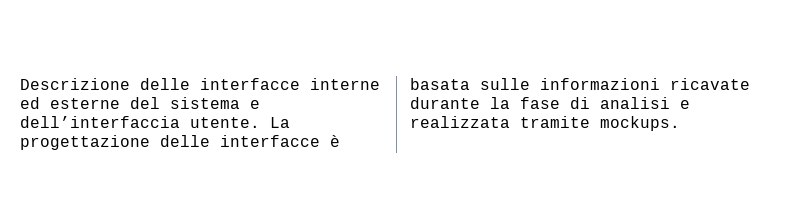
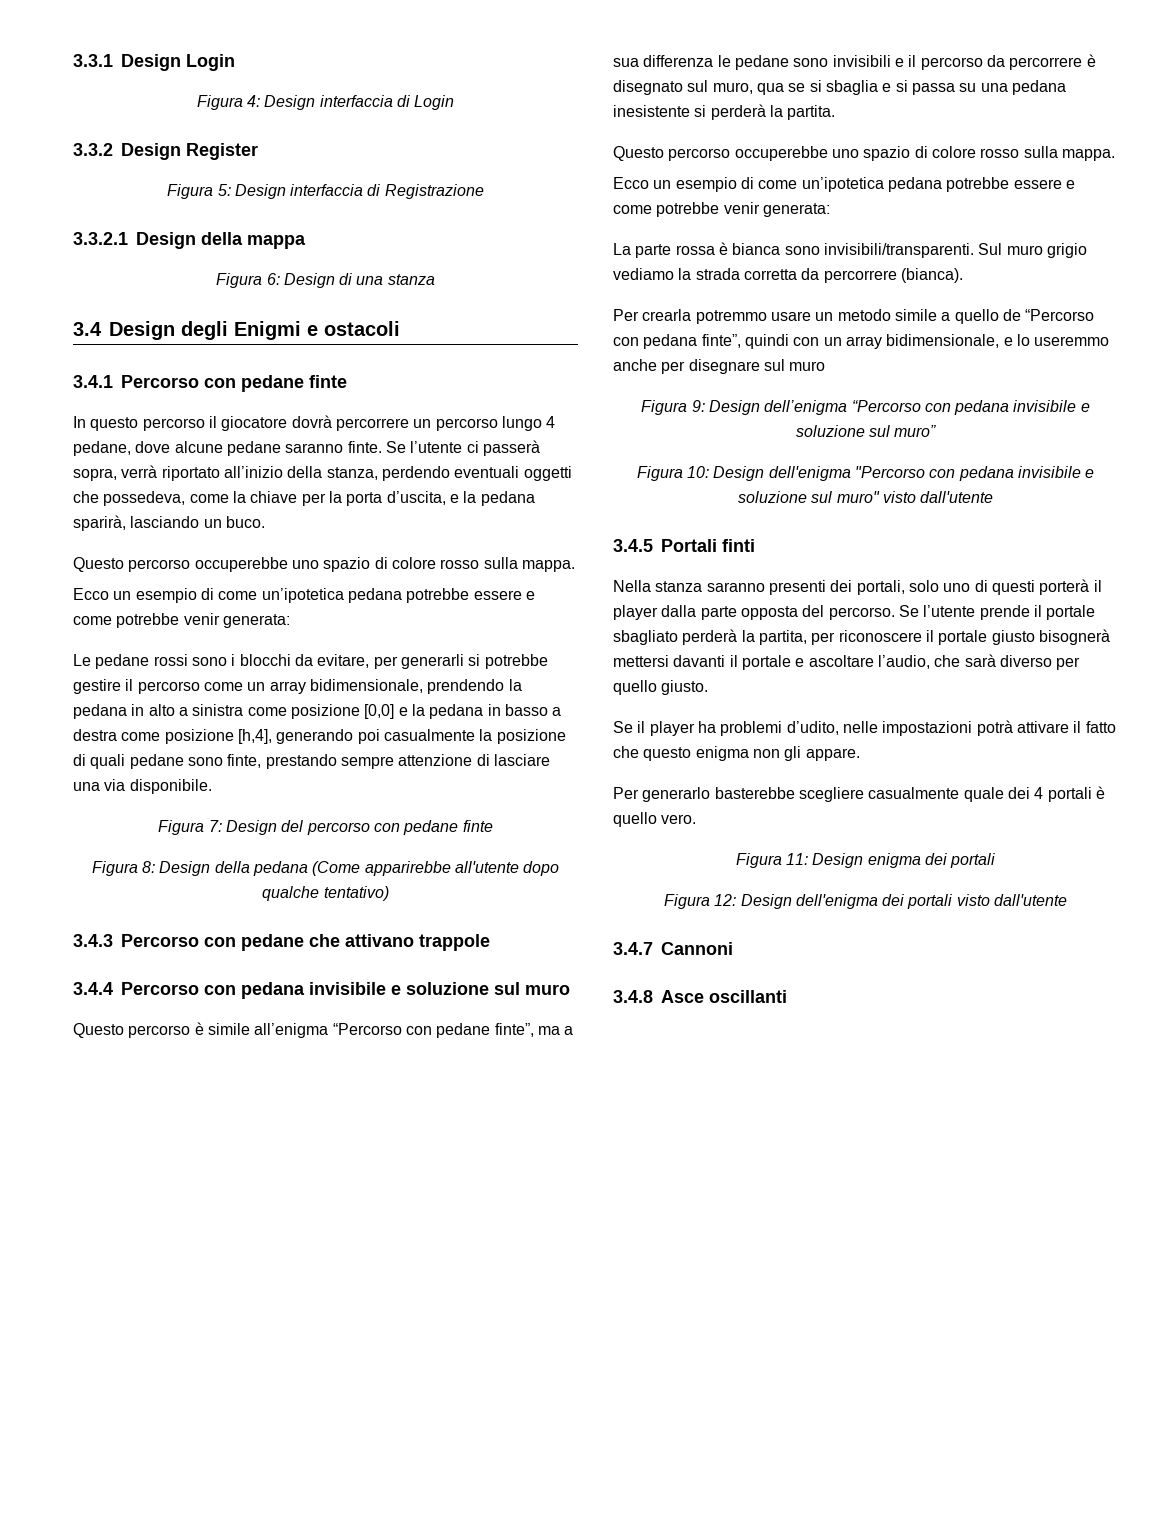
- Descrizione delle interfacce interne ed esterne del sistema e dell’interfaccia utente. La progettazione delle interfacce è basata sulle informazioni ricavate durante la fase di analisi e realizzata tramite mockups.
+ 3.3.1 Design Login
+ Figura 4: Design interfaccia di Login
+ 3.3.2 Design Register
+ Figura 5: Design interfaccia di Registrazione
+ 3.3.2.1 Design della mappa
+ Figura 6: Design di una stanza
+ 3.4 Design degli Enigmi e ostacoli
+ 3.4.1 Percorso con pedane finte
+ In questo percorso il giocatore dovrà percorrere un percorso lungo 4 pedane, dove alcune pedane saranno finte. Se l’utente ci passerà sopra, verrà riportato all’inizio della stanza, perdendo eventuali oggetti che possedeva, come la chiave per la porta d’uscita, e la pedana sparirà, lasciando un buco.
+ Questo percorso occuperebbe uno spazio di colore rosso sulla mappa.
+ Ecco un esempio di come un’ipotetica pedana potrebbe essere e come potrebbe venir generata:
+ Le pedane rossi sono i blocchi da evitare, per generarli si potrebbe gestire il percorso come un array bidimensionale, prendendo la pedana in alto a sinistra come posizione [0,0] e la pedana in basso a destra come posizione [h,4], generando poi casualmente la posizione di quali pedane sono finte, prestando sempre attenzione di lasciare una via disponibile.
+ Figura 7: Design del percorso con pedane finte
+ Figura 8: Design della pedana (Come apparirebbe all'utente dopo qualche tentativo)
+ 3.4.3 Percorso con pedane che attivano trappole
+ 3.4.4 Percorso con pedana invisibile e soluzione sul muro
+ Questo percorso è simile all’enigma “Percorso con pedane finte”, ma a sua differenza le pedane sono invisibili e il percorso da percorrere è disegnato sul muro, qua se si sbaglia e si passa su una pedana inesistente si perderà la partita.
+ Questo percorso occuperebbe uno spazio di colore rosso sulla mappa.
+ Ecco un esempio di come un’ipotetica pedana potrebbe essere e come potrebbe venir generata:
+ La parte rossa è bianca sono invisibili/transparenti. Sul muro grigio vediamo la strada corretta da percorrere (bianca).
+ Per crearla potremmo usare un metodo simile a quello de “Percorso con pedana finte”, quindi con un array bidimensionale, e lo useremmo anche per disegnare sul muro
+ Figura 9: Design dell’enigma “Percorso con pedana invisibile e soluzione sul muro”
+ Figura 10: Design dell'enigma "Percorso con pedana invisibile e soluzione sul muro" visto dall'utente
+ 3.4.5 Portali finti
+ Nella stanza saranno presenti dei portali, solo uno di questi porterà il player dalla parte opposta del percorso. Se l’utente prende il portale sbagliato perderà la partita, per riconoscere il portale giusto bisognerà mettersi davanti il portale e ascoltare l’audio, che sarà diverso per quello giusto.
+ Se il player ha problemi d’udito, nelle impostazioni potrà attivare il fatto che questo enigma non gli appare.
+ Per generarlo basterebbe scegliere casualmente quale dei 4 portali è quello vero.
+ Figura 11: Design enigma dei portali
+ Figura 12: Design dell'enigma dei portali visto dall'utente
+ 3.4.7 Cannoni
+ 3.4.8 Asce oscillanti

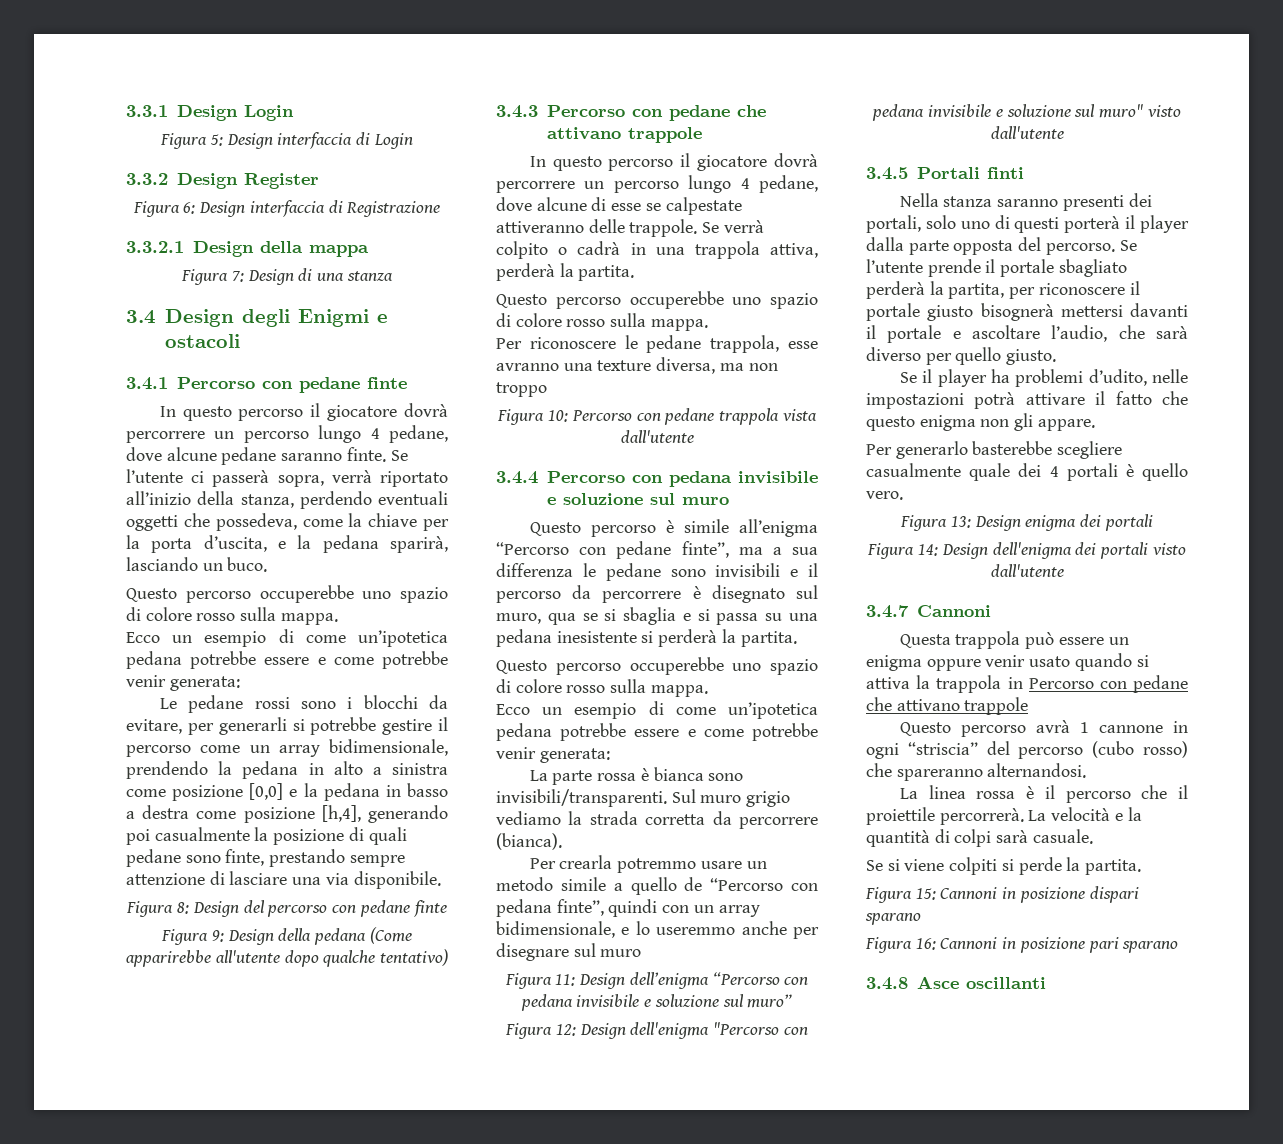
- Figura 4: Design interfaccia di Login
+ Figura 5: Design interfaccia di Login
- Figura 5: Design interfaccia di Registrazione
+ Figura 6: Design interfaccia di Registrazione
- Figura 6: Design di una stanza
+ Figura 7: Design di una stanza
- Figura 7: Design del percorso con pedane finte
+ Figura 8: Design del percorso con pedane finte
- Figura 8: Design della pedana (Come apparirebbe all'utente dopo qualche tentativo)
+ Figura 9: Design della pedana (Come apparirebbe all'utente dopo qualche tentativo)
+ In questo percorso il giocatore dovrà percorrere un percorso lungo 4 pedane, dove alcune di esse se calpestate attiveranno delle trappole. Se verrà colpito o cadrà in una trappola attiva, perderà la partita.
+ Questo percorso occuperebbe uno spazio di colore rosso sulla mappa.
+ Per riconoscere le pedane trappola, esse avranno una texture diversa, ma non troppo
+ Figura 10: Percorso con pedane trappola vista dall'utente
- Figura 9: Design dell’enigma “Percorso con pedana invisibile e soluzione sul muro”
+ Figura 11: Design dell’enigma “Percorso con pedana invisibile e soluzione sul muro”
- Figura 10: Design dell'enigma "Percorso con pedana invisibile e soluzione sul muro" visto dall'utente
+ Figura 12: Design dell'enigma "Percorso con pedana invisibile e soluzione sul muro" visto dall'utente
- Figura 11: Design enigma dei portali
+ Figura 13: Design enigma dei portali
- Figura 12: Design dell'enigma dei portali visto dall'utente
+ Figura 14: Design dell'enigma dei portali visto dall'utente
+ Questa trappola può essere un enigma oppure venir usato quando si attiva la trappola in Percorso con pedane che attivano trappole
+ Questo percorso avrà 1 cannone in ogni “striscia” del percorso (cubo rosso) che spareranno alternandosi.
+ La linea rossa è il percorso che il proiettile percorrerà. La velocità e la quantità di colpi sarà casuale.
+ Se si viene colpiti si perde la partita.
+ Figura 15: Cannoni in posizione dispari sparano
+ Figura 16: Cannoni in posizione pari sparano

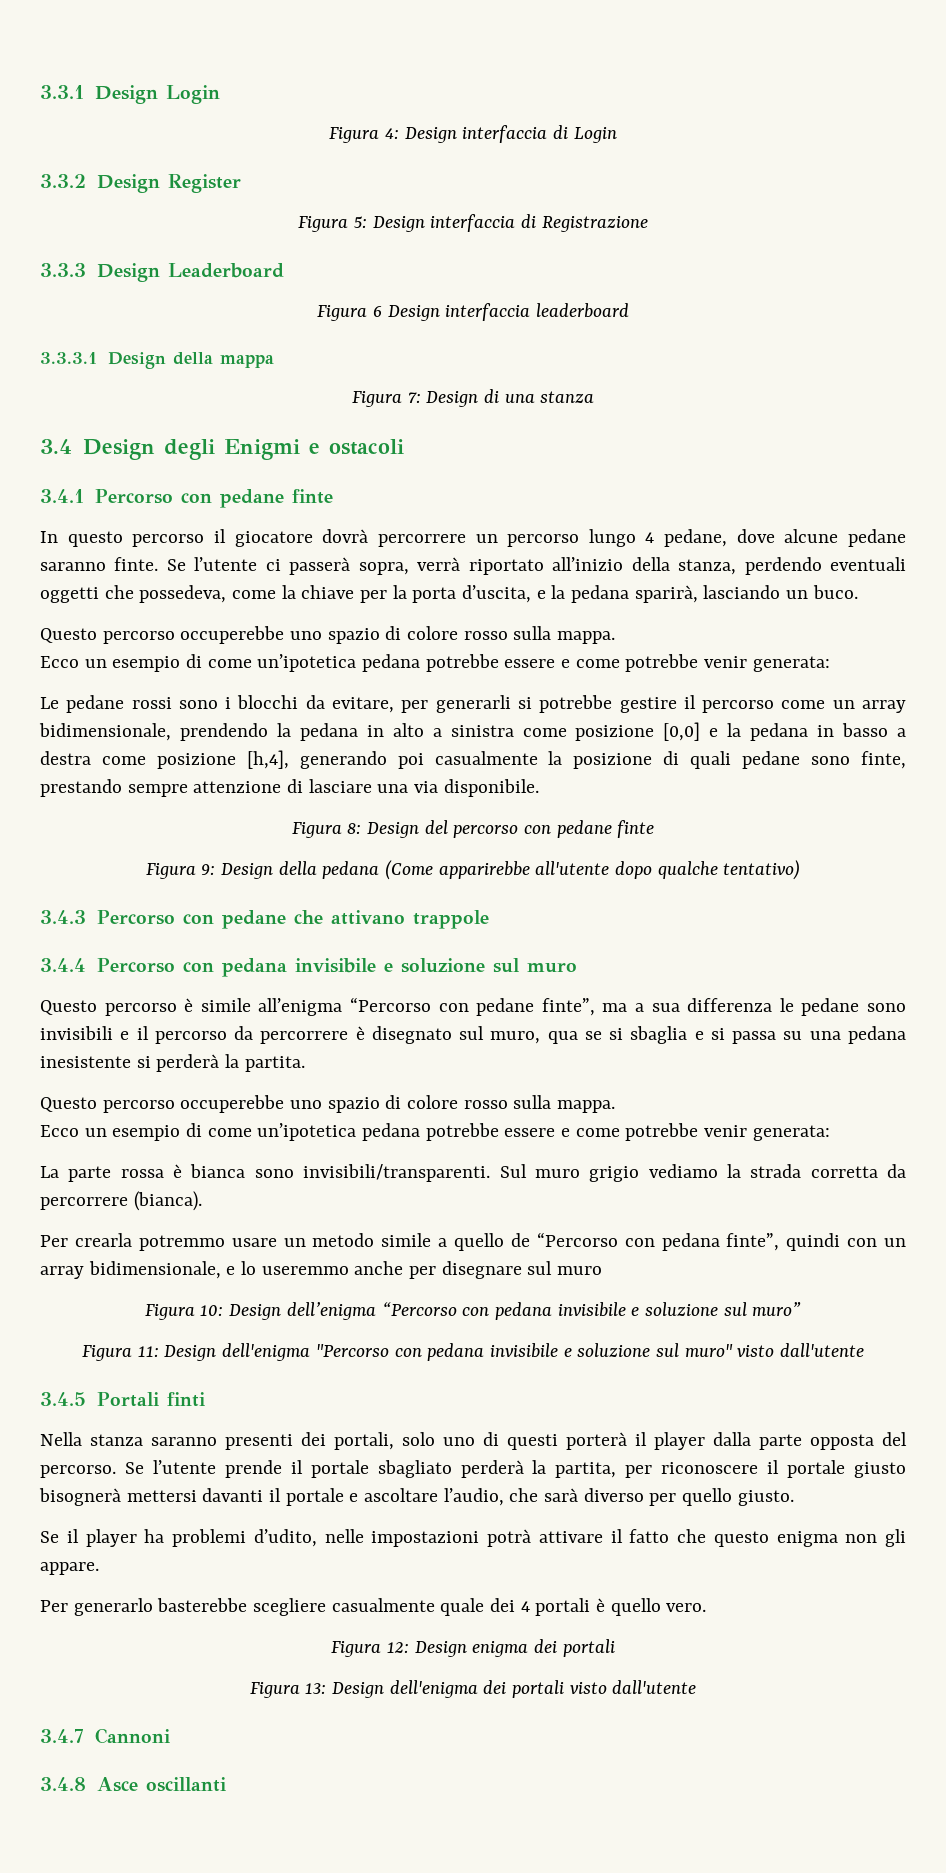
- Figura 5: Design interfaccia di Login
+ Figura 4: Design interfaccia di Login
- Figura 6: Design interfaccia di Registrazione
+ Figura 5: Design interfaccia di Registrazione
- 3.3.2.1 Design della mappa
+ 3.3.3 Design Leaderboard
+ Figura 6 Design interfaccia leaderboard
+ 3.3.3.1 Design della mappa
- In questo percorso il giocatore dovrà percorrere un percorso lungo 4 pedane, dove alcune di esse se calpestate attiveranno delle trappole. Se verrà colpito o cadrà in una trappola attiva, perderà la partita.
- Questo percorso occuperebbe uno spazio di colore rosso sulla mappa.
- Per riconoscere le pedane trappola, esse avranno una texture diversa, ma non troppo
- Figura 10: Percorso con pedane trappola vista dall'utente
- Figura 11: Design dell’enigma “Percorso con pedana invisibile e soluzione sul muro”
+ Figura 10: Design dell’enigma “Percorso con pedana invisibile e soluzione sul muro”
- Figura 12: Design dell'enigma "Percorso con pedana invisibile e soluzione sul muro" visto dall'utente
+ Figura 11: Design dell'enigma "Percorso con pedana invisibile e soluzione sul muro" visto dall'utente
- Figura 13: Design enigma dei portali
+ Figura 12: Design enigma dei portali
- Figura 14: Design dell'enigma dei portali visto dall'utente
+ Figura 13: Design dell'enigma dei portali visto dall'utente
- Questa trappola può essere un enigma oppure venir usato quando si attiva la trappola in Percorso con pedane che attivano trappole
- Questo percorso avrà 1 cannone in ogni “striscia” del percorso (cubo rosso) che spareranno alternandosi.
- La linea rossa è il percorso che il proiettile percorrerà. La velocità e la quantità di colpi sarà casuale.
- Se si viene colpiti si perde la partita.
- Figura 15: Cannoni in posizione dispari sparano
- Figura 16: Cannoni in posizione pari sparano

